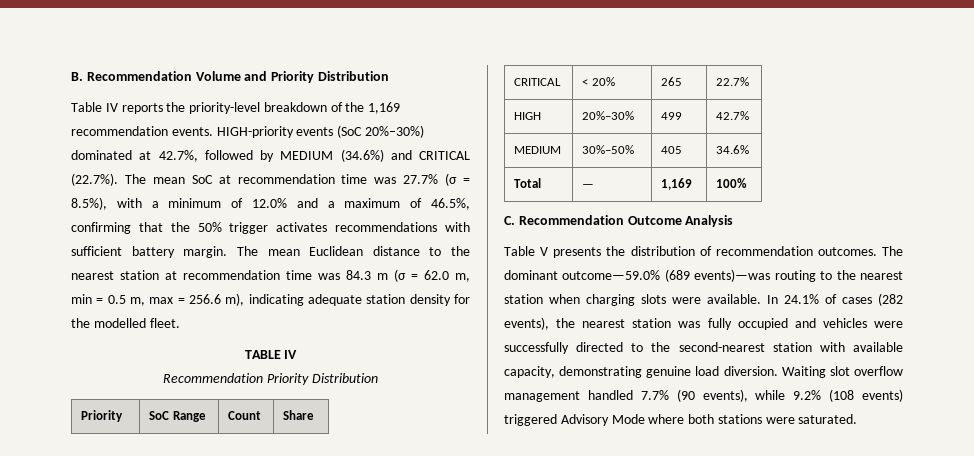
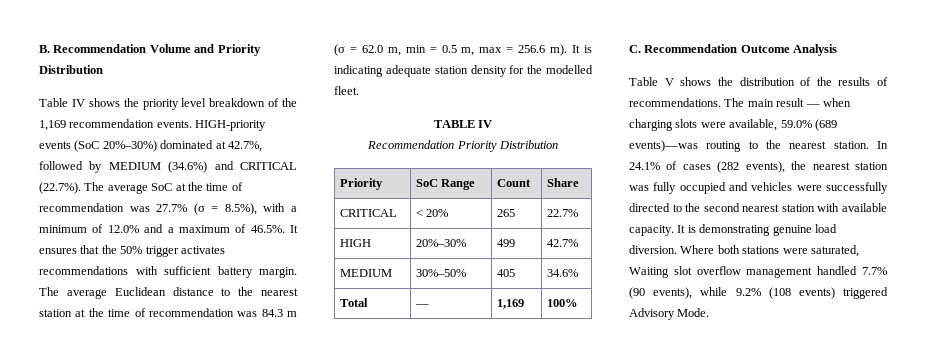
- Table IV reports the priority-level breakdown of the 1,169 recommendation events.
+ Table IV shows the priority level breakdown of the 1,169 recommendation events.
- HIGH-priority events (SoC 20%–30%) dominated at 42.7%, followed by MEDIUM (34.6%) and CRITICAL (22.7%). The mean SoC at recommendation time was 27.7% (σ = 8.5%), with a minimum of 12.0% and a maximum of 46.5%, confirming that the 50% trigger activates recommendations with sufficient battery margin.
+ HIGH-priority events (SoC 20%–30%) dominated at 42.7%, followed by MEDIUM (34.6%) and CRITICAL (22.7%). The average SoC at the time of recommendation was 27.7% (σ = 8.5%), with a minimum of 12.0% and a maximum of 46.5%. It ensures that the 50% trigger activates recommendations with sufficient battery margin.
- The mean Euclidean distance to the nearest station at recommendation time was 84.3 m (σ = 62.0 m, min = 0.5 m, max = 256.6 m), indicating adequate station density for the modelled fleet.
+ The average Euclidean distance to the nearest station at the time of recommendation was 84.3 m (σ = 62.0 m, min = 0.5 m, max = 256.6 m). It is indicating adequate station density for the modelled fleet.
- Table V presents the distribution of recommendation outcomes. The dominant outcome—59.0% (689 events)—was routing to the nearest station when charging slots were available.
+ Table V shows the distribution of the results of recommendations. The main result — when charging slots were available, 59.0% (689 events)—was routing to the nearest station.
- In 24.1% of cases (282 events), the nearest station was fully occupied and vehicles were successfully directed to the second-nearest station with available capacity, demonstrating genuine load diversion.
+ In 24.1% of cases (282 events), the nearest station was fully occupied and vehicles were successfully directed to the second nearest station with available capacity. It is demonstrating genuine load diversion.
- Waiting slot overflow management handled 7.7% (90 events), while 9.2% (108 events) triggered Advisory Mode where both stations were saturated.
+ Where both stations were saturated, Waiting slot overflow management handled 7.7% (90 events), while 9.2% (108 events) triggered Advisory Mode.

